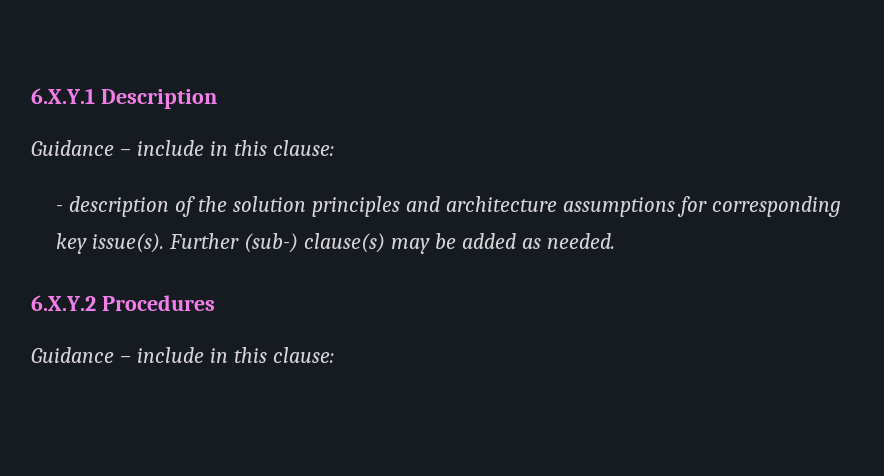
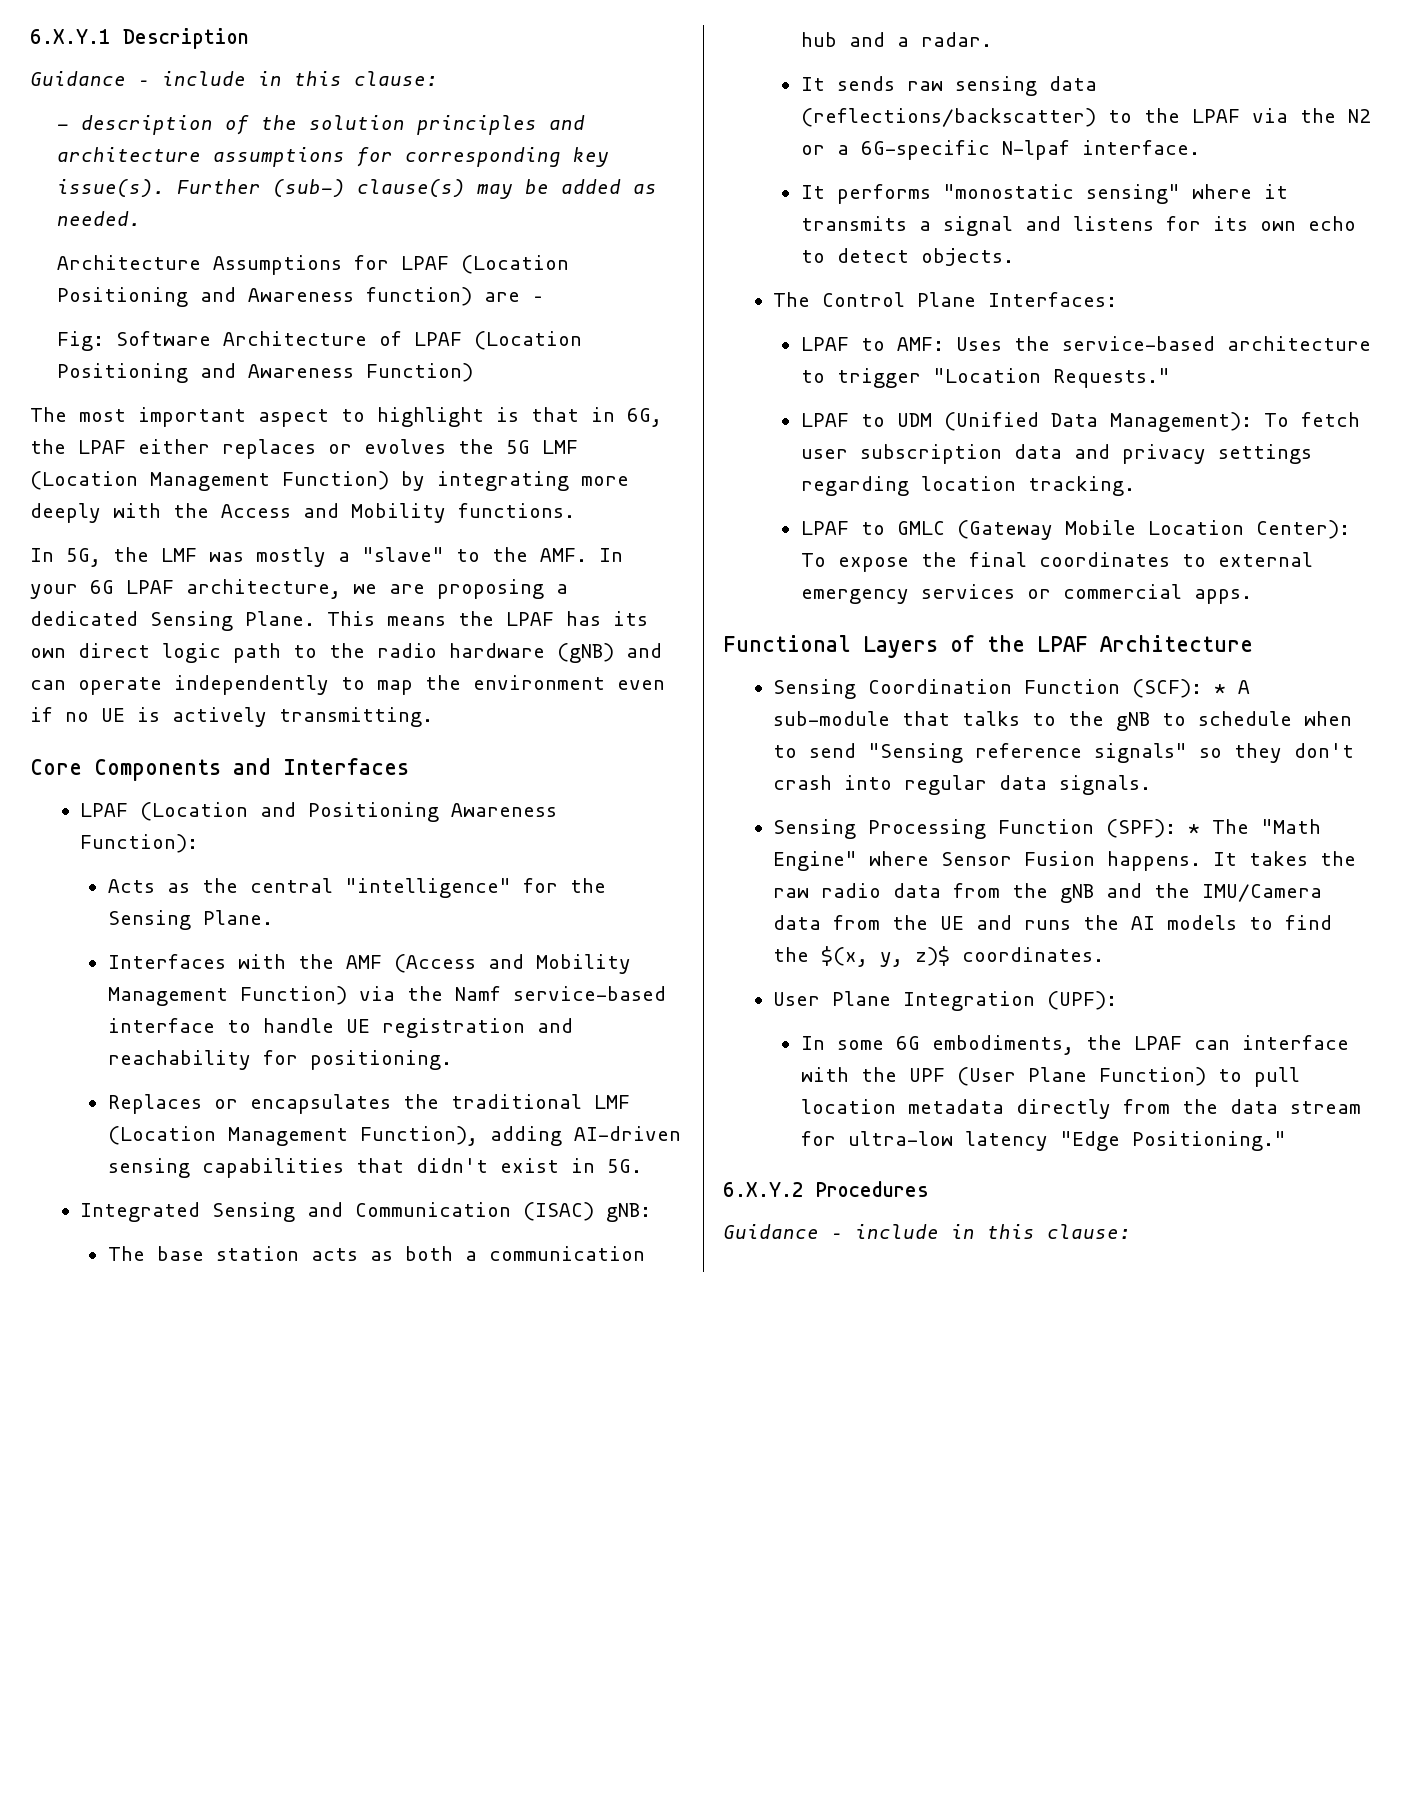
+ Architecture Assumptions for LPAF (Location Positioning and Awareness function) are –
+ Fig: Software Architecture of LPAF (Location Positioning and Awareness Function)
+ The most important aspect to highlight is that in 6G, the LPAF either replaces or evolves the 5G LMF (Location Management Function) by integrating more deeply with the Access and Mobility functions.
+ In 5G, the LMF was mostly a "slave" to the AMF. In your 6G LPAF architecture, we are proposing a dedicated Sensing Plane. This means the LPAF has its own direct logic path to the radio hardware (gNB) and can operate independently to map the environment even if no UE is actively transmitting.
+ Core Components and Interfaces
+ LPAF (Location and Positioning Awareness Function):
+ Acts as the central "intelligence" for the Sensing Plane.
+ Interfaces with the AMF (Access and Mobility Management Function) via the Namf service-based interface to handle UE registration and reachability for positioning.
+ Replaces or encapsulates the traditional LMF (Location Management Function), adding AI-driven sensing capabilities that didn't exist in 5G.
+ Integrated Sensing and Communication (ISAC) gNB:
+ The base station acts as both a communication hub and a radar.
+ It sends raw sensing data (reflections/backscatter) to the LPAF via the N2 or a 6G-specific N-lpaf interface.
+ It performs "monostatic sensing" where it transmits a signal and listens for its own echo to detect objects.
+ The Control Plane Interfaces:
+ LPAF to AMF: Uses the service-based architecture to trigger "Location Requests."
+ LPAF to UDM (Unified Data Management): To fetch user subscription data and privacy settings regarding location tracking.
+ LPAF to GMLC (Gateway Mobile Location Center): To expose the final coordinates to external emergency services or commercial apps.
+ Functional Layers of the LPAF Architecture
+ Sensing Coordination Function (SCF): * A sub-module that talks to the gNB to schedule when to send "Sensing reference signals" so they don't crash into regular data signals.
+ Sensing Processing Function (SPF): * The "Math Engine" where Sensor Fusion happens. It takes the raw radio data from the gNB and the IMU/Camera data from the UE and runs the AI models to find the $(x, y, z)$ coordinates.
+ User Plane Integration (UPF):
+ In some 6G embodiments, the LPAF can interface with the UPF (User Plane Function) to pull location metadata directly from the data stream for ultra-low latency "Edge Positioning."

